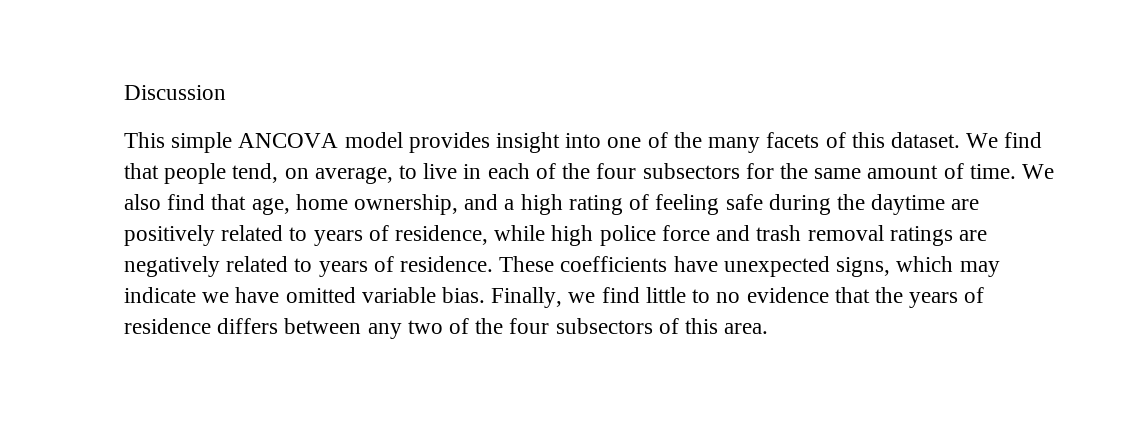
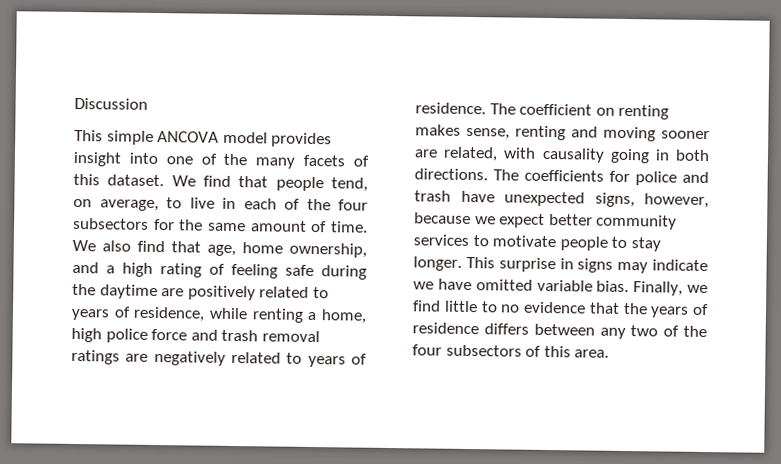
- We also find that age, home ownership, and a high rating of feeling safe during the daytime are positively related to years of residence, while high police force and trash removal ratings are negatively related to years of residence.
+ We also find that age, home ownership, and a high rating of feeling safe during the daytime are positively related to years of residence, while renting a home, high police force and trash removal ratings are negatively related to years of residence.
- These coefficients have unexpected signs, which may indicate we have omitted variable bias.
+ The coefficient on renting makes sense, renting and moving sooner are related, with causality going in both directions. The coefficients for police and trash have unexpected signs, however, because we expect better community services to motivate people to stay longer. This surprise in signs may indicate we have omitted variable bias.

